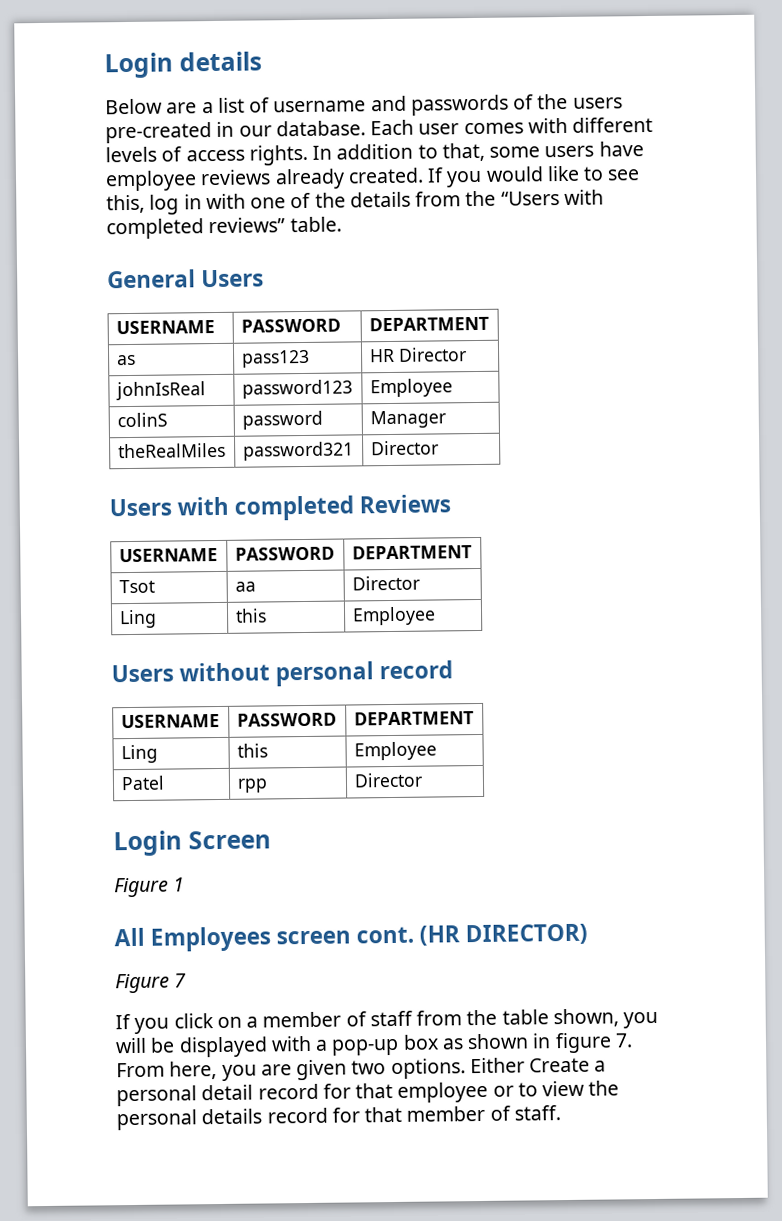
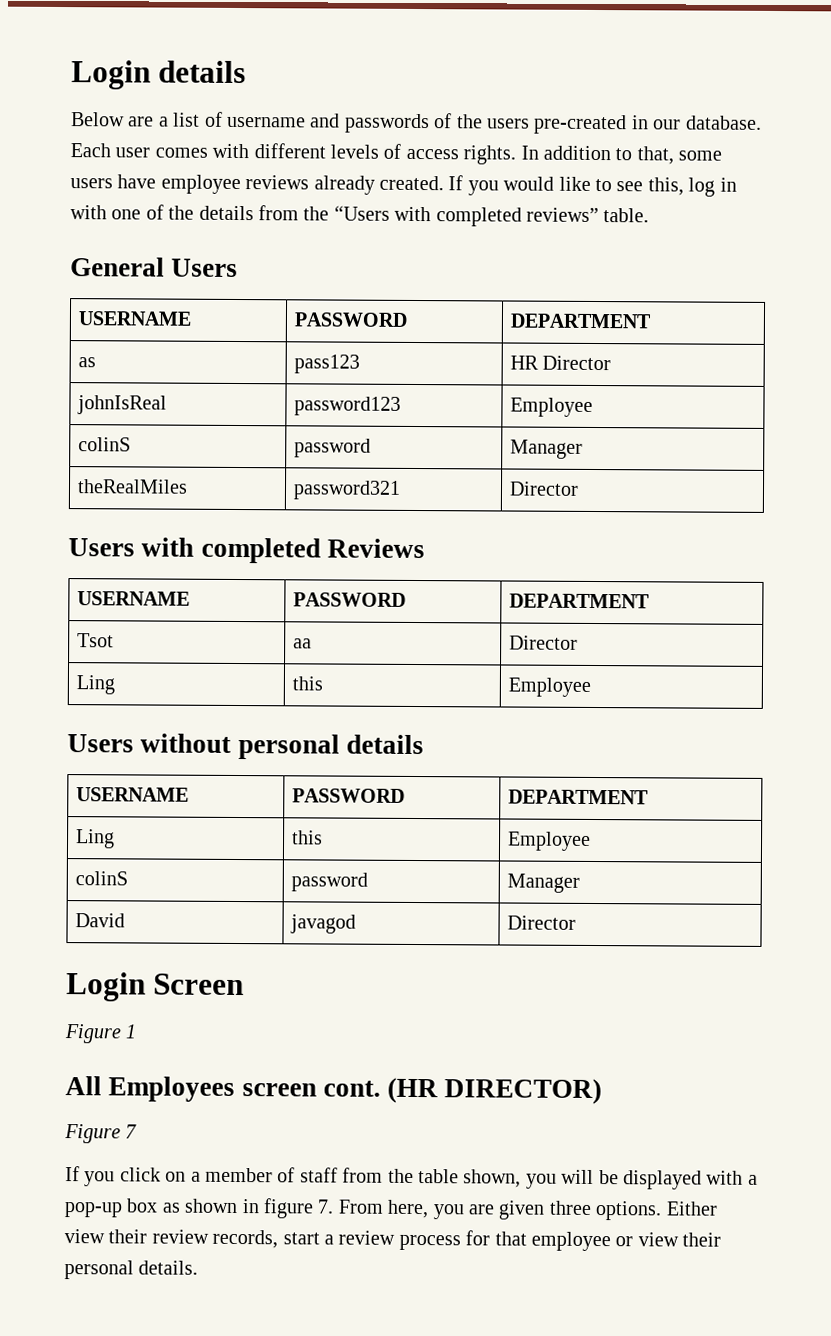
- Users without personal record
+ Users without personal details
  USERNAME | PASSWORD | DEPARTMENT
  Ling | this | Employee
- Patel | rpp | Director
+ colinS | password | Manager
+ David | javagod | Director
- If you click on a member of staff from the table shown, you will be displayed with a pop-up box as shown in figure 7. From here, you are given two options.
+ If you click on a member of staff from the table shown, you will be displayed with a pop-up box as shown in figure 7. From here, you are given three options.
- Either Create a personal detail record for that employee or to view the personal details record for that member of staff.
+ Either view their review records, start a review process for that employee or view their personal details.

